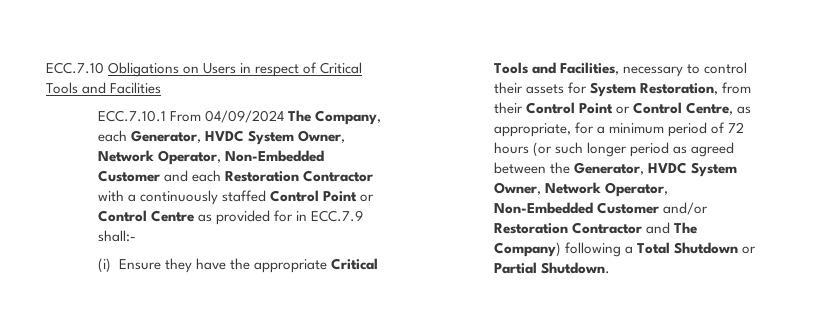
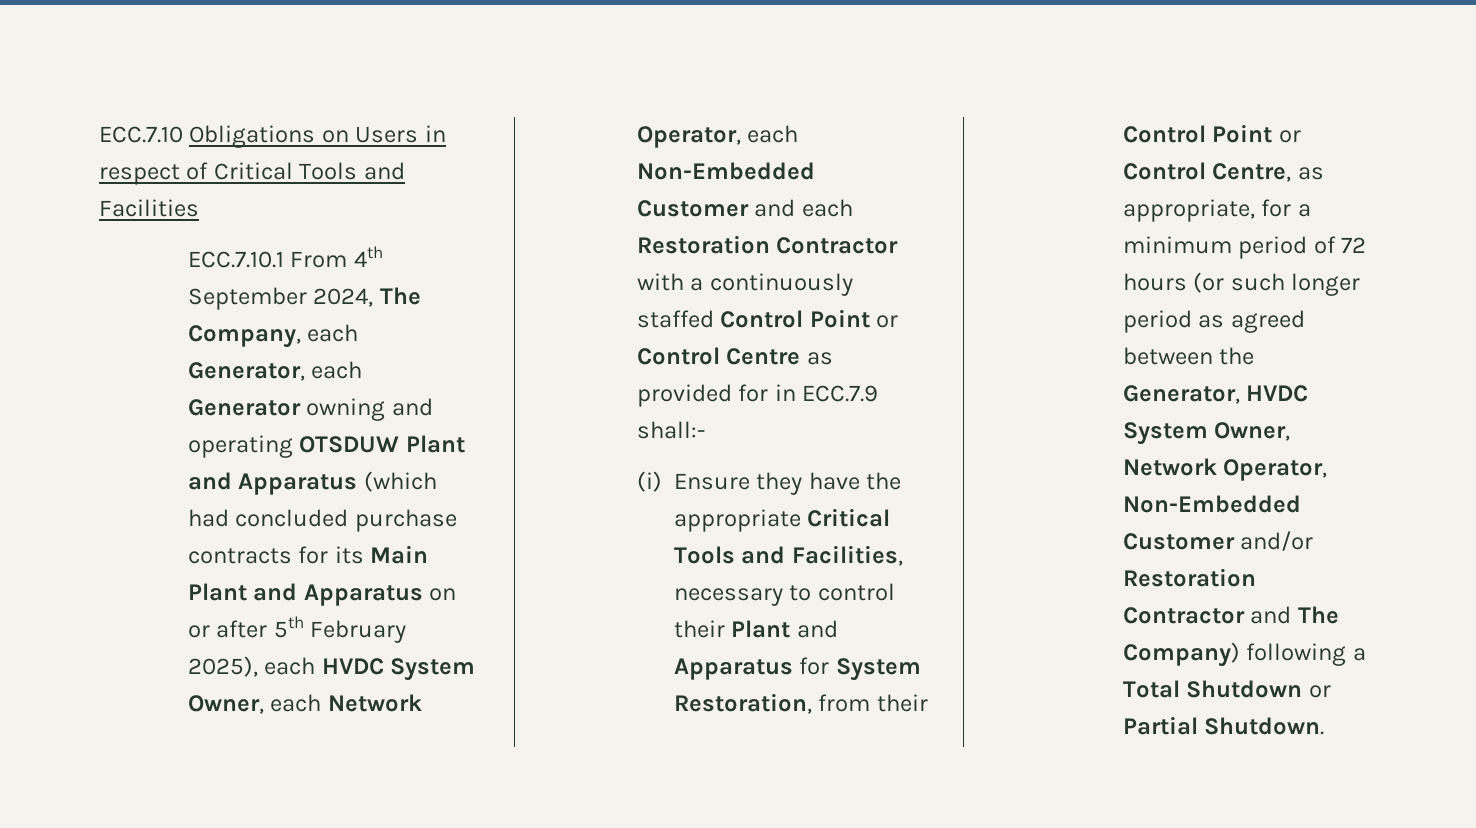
- ECC.7.10.1 From 04/09/2024 The Company, each Generator, HVDC System Owner, Network Operator, Non-Embedded Customer and each Restoration Contractor with a continuously staffed Control Point or Control Centre as provided for in ECC.7.9 shall:-
+ ECC.7.10.1 From 4th September 2024, The Company, each Generator, each Generator owning and operating OTSDUW Plant and Apparatus (which had concluded purchase contracts for its Main Plant and Apparatus on or after 5th February 2025), each HVDC System Owner, each Network Operator, each Non-Embedded Customer and each Restoration Contractor with a continuously staffed Control Point or Control Centre as provided for in ECC.7.9 shall:-
- (i) Ensure they have the appropriate Critical Tools and Facilities, necessary to control their assets for System Restoration, from their Control Point or Control Centre, as appropriate, for a minimum period of 72 hours (or such longer period as agreed between the Generator, HVDC System Owner, Network Operator, Non-Embedded Customer and/or Restoration Contractor and The Company) following a Total Shutdown or Partial Shutdown.
+ (i) Ensure they have the appropriate Critical Tools and Facilities, necessary to control their Plant and Apparatus for System Restoration, from their Control Point or Control Centre, as appropriate, for a minimum period of 72 hours (or such longer period as agreed between the Generator, HVDC System Owner, Network Operator, Non-Embedded Customer and/or Restoration Contractor and The Company) following a Total Shutdown or Partial Shutdown.

